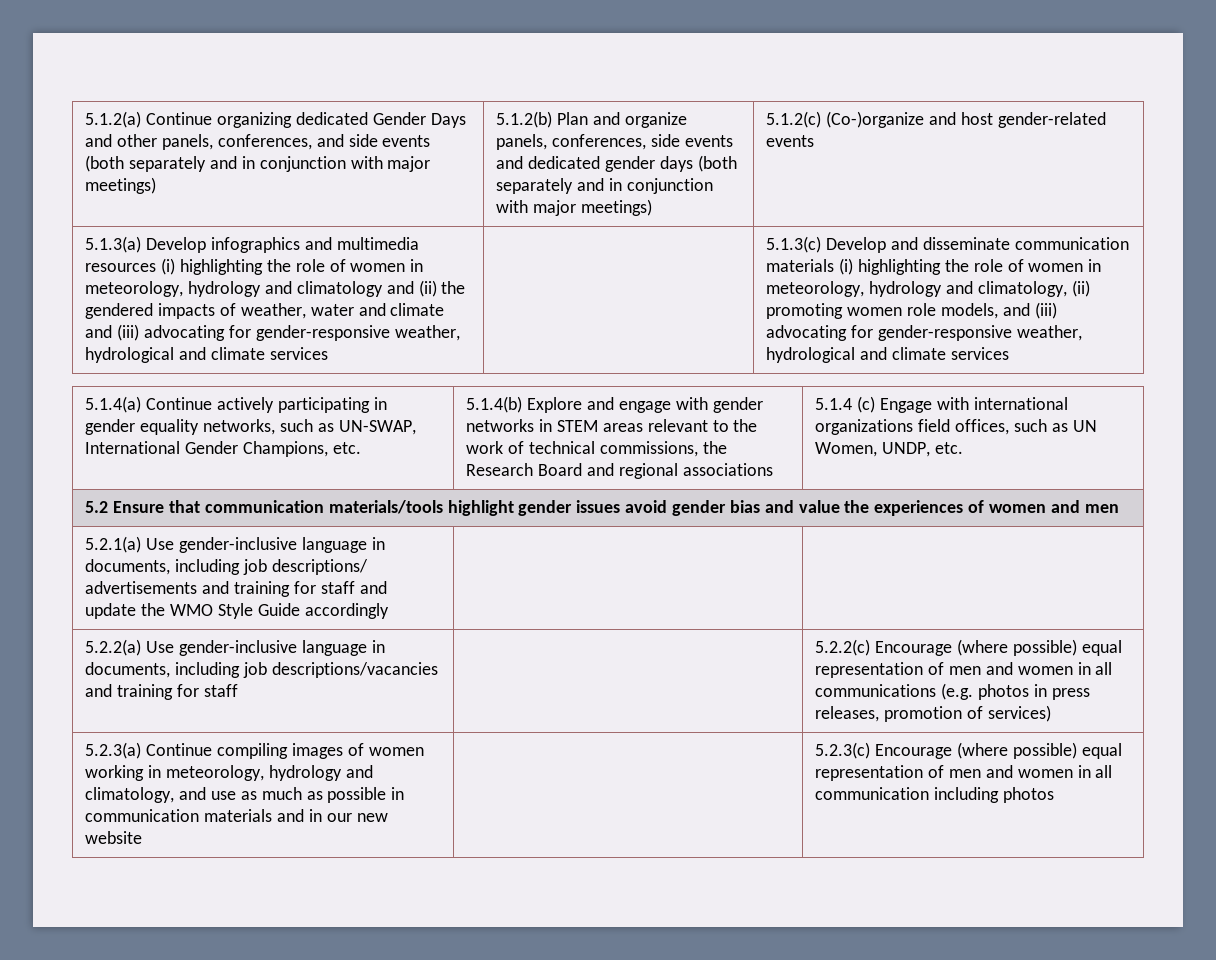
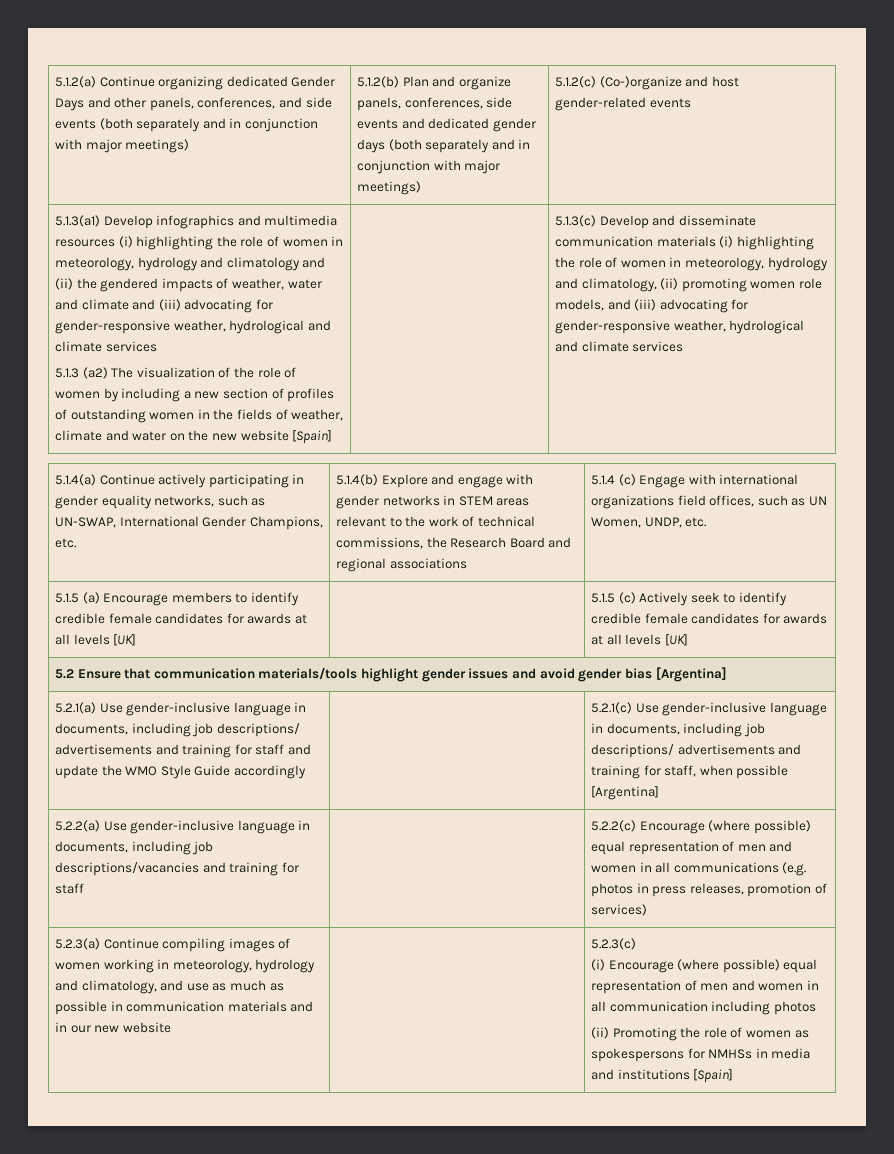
- 5.1.3(a) Develop infographics and multimedia resources (i) highlighting the role of women in meteorology, hydrology and climatology and (ii) the gendered impacts of weather, water and climate and (iii) advocating for gender-responsive weather, hydrological and climate services
+ 5.1.3(a1) Develop infographics and multimedia resources (i) highlighting the role of women in meteorology, hydrology and climatology and (ii) the gendered impacts of weather, water and climate and (iii) advocating for gender-responsive weather, hydrological and climate services
+ 5.1.3 (a2) The visualization of the role of women by including a new section of profiles of outstanding women in the fields of weather, climate and water on the new website [Spain]
+ 5.1.5 (a) Encourage members to identify credible female candidates for awards at all levels [UK] | | 5.1.5 (c) Actively seek to identify credible female candidates for awards at all levels [UK]
- 5.2 Ensure that communication materials/tools highlight gender issues avoid gender bias and value the experiences of women and men
+ 5.2 Ensure that communication materials/tools highlight gender issues and avoid gender bias [Argentina]
- 5.2.1(a) Use gender-inclusive language in documents, including job descriptions/ advertisements and training for staff and update the WMO Style Guide accordingly | |
+ 5.2.1(a) Use gender-inclusive language in documents, including job descriptions/ advertisements and training for staff and update the WMO Style Guide accordingly | | 5.2.1(c) Use gender-inclusive language in documents, including job descriptions/ advertisements and training for staff, when possible [Argentina]
- 5.2.3(c) Encourage (where possible) equal representation of men and women in all communication including photos
+ 5.2.3(c)
+ (i) Encourage (where possible) equal representation of men and women in all communication including photos
+ (ii) Promoting the role of women as spokespersons for NMHSs in media and institutions [Spain]

